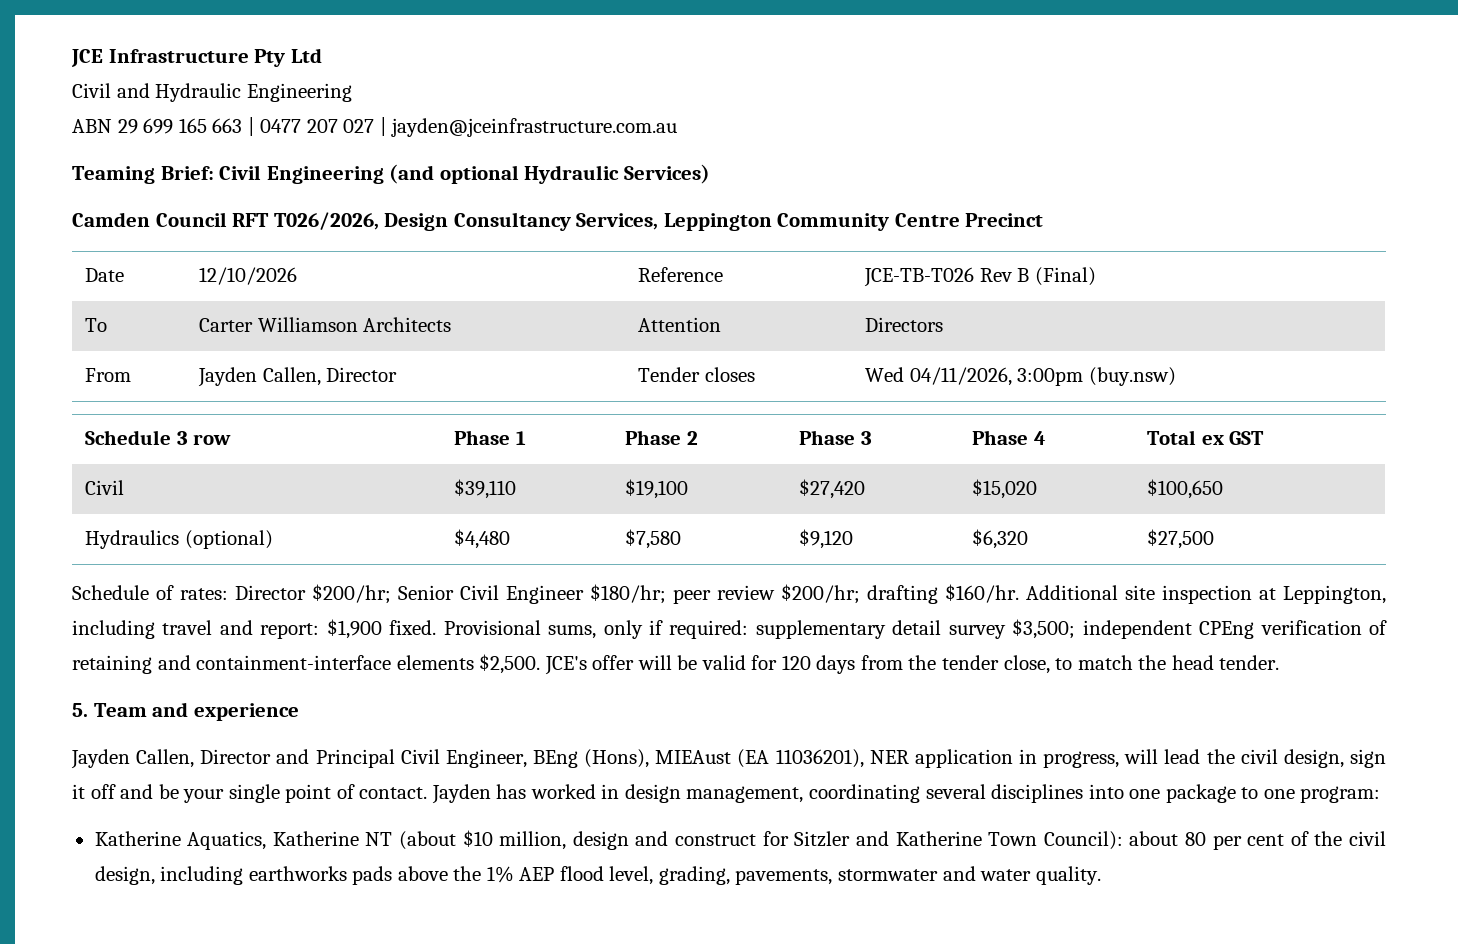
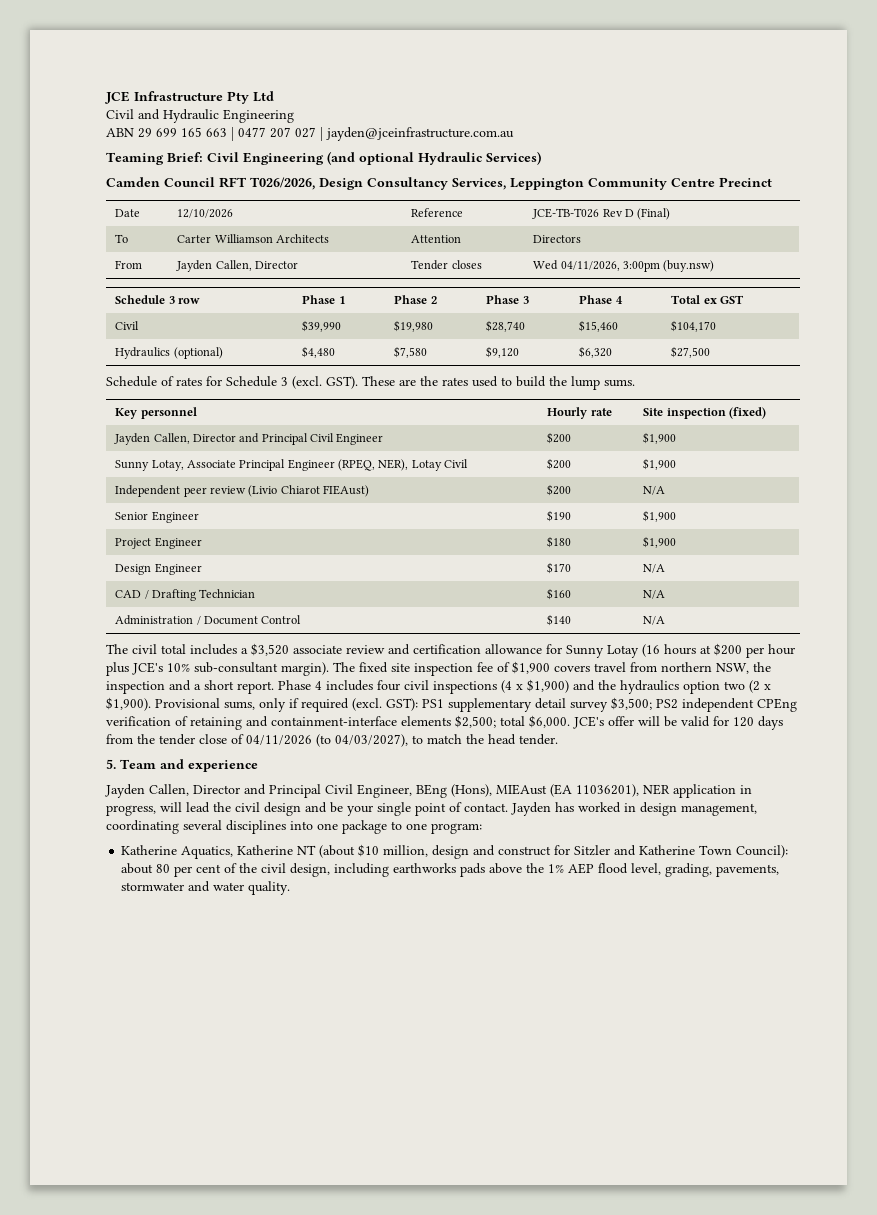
- Date | 12/10/2026 | Reference | JCE-TB-T026 Rev B (Final)
+ Date | 12/10/2026 | Reference | JCE-TB-T026 Rev D (Final)
- Civil | $39,110 | $19,100 | $27,420 | $15,020 | $100,650
+ Civil | $39,990 | $19,980 | $28,740 | $15,460 | $104,170
- Schedule of rates: Director $200/hr; Senior Civil Engineer $180/hr; peer review $200/hr; drafting $160/hr. Additional site inspection at Leppington, including travel and report: $1,900 fixed. Provisional sums, only if required: supplementary detail survey $3,500; independent CPEng verification of retaining and containment-interface elements $2,500.
+ Schedule of rates for Schedule 3 (excl. GST). These are the rates used to build the lump sums.
+ Key personnel | Hourly rate | Site inspection (fixed)
+ Jayden Callen, Director and Principal Civil Engineer | $200 | $1,900
+ Sunny Lotay, Associate Principal Engineer (RPEQ, NER), Lotay Civil | $200 | $1,900
+ Independent peer review (Livio Chiarot FIEAust) | $200 | N/A
+ Senior Engineer | $190 | $1,900
+ Project Engineer | $180 | $1,900
+ Design Engineer | $170 | N/A
+ CAD / Drafting Technician | $160 | N/A
+ Administration / Document Control | $140 | N/A
+ The civil total includes a $3,520 associate review and certification allowance for Sunny Lotay (16 hours at $200 per hour plus JCE's 10% sub-consultant margin). The fixed site inspection fee of $1,900 covers travel from northern NSW, the inspection and a short report. Phase 4 includes four civil inspections (4 x $1,900) and the hydraulics option two (2 x $1,900). Provisional sums, only if required (excl. GST): PS1 supplementary detail survey $3,500; PS2 independent CPEng verification of retaining and containment-interface elements $2,500; total $6,000.
- JCE's offer will be valid for 120 days from the tender close, to match the head tender.
+ JCE's offer will be valid for 120 days from the tender close of 04/11/2026 (to 04/03/2027), to match the head tender.
- Jayden Callen, Director and Principal Civil Engineer, BEng (Hons), MIEAust (EA 11036201), NER application in progress, will lead the civil design, sign it off and be your single point of contact.
+ Jayden Callen, Director and Principal Civil Engineer, BEng (Hons), MIEAust (EA 11036201), NER application in progress, will lead the civil design and be your single point of contact.

